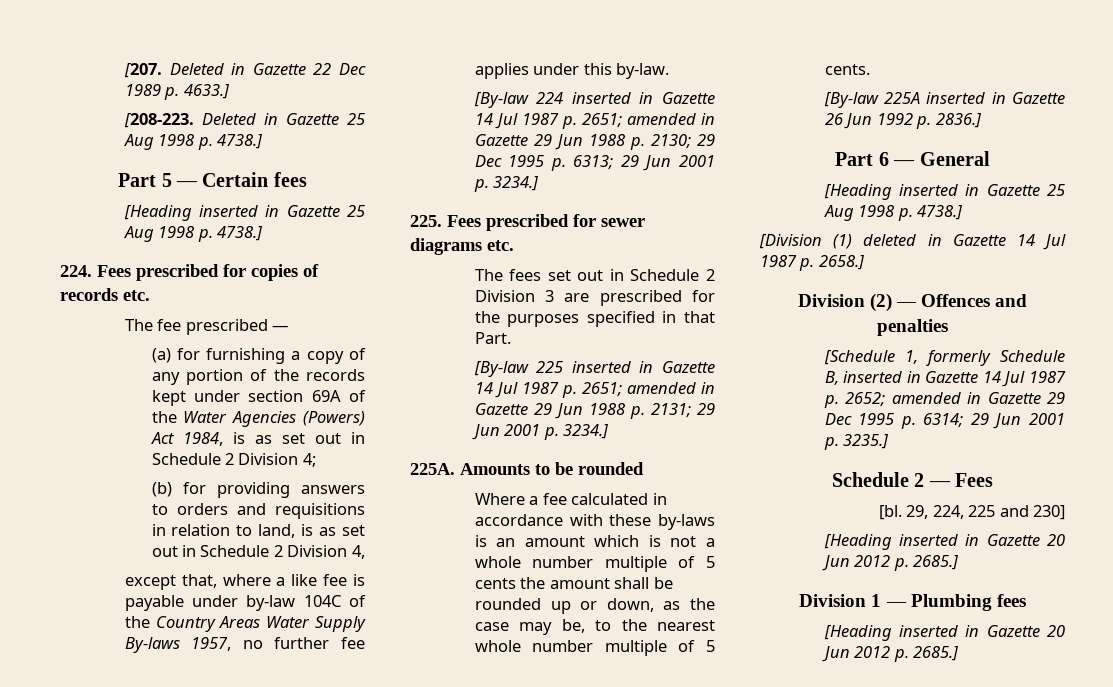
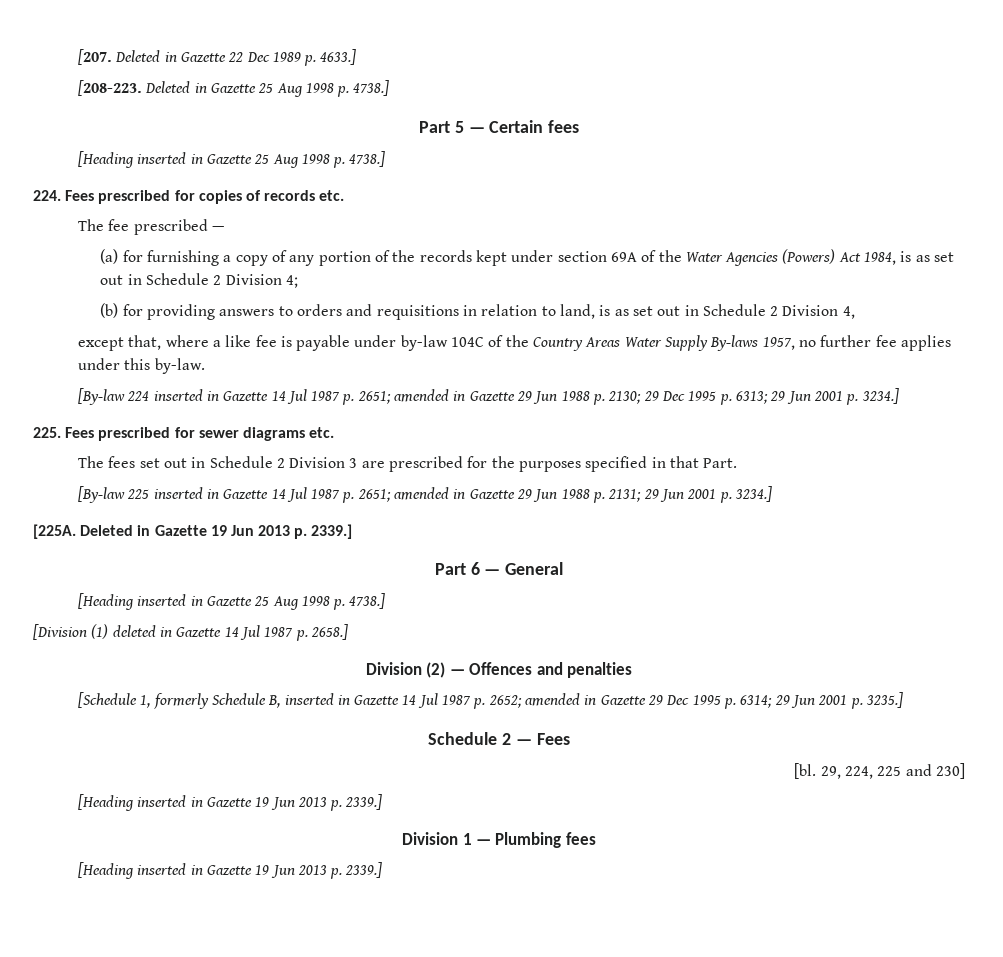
- 225A. Amounts to be rounded
- Where a fee calculated in accordance with these by-laws is an amount which is not a whole number multiple of 5 cents the amount shall be rounded up or down, as the case may be, to the nearest whole number multiple of 5 cents.
- [By-law 225A inserted in Gazette 26 Jun 1992 p. 2836.]
+ [225A. Deleted in Gazette 19 Jun 2013 p. 2339.]
  29, 224, 225 and 230]
- [Heading inserted in Gazette 20 Jun 2012 p. 2685.]
+ [Heading inserted in Gazette 19 Jun 2013 p. 2339.]
  Division 1 — Plumbing fees
- [Heading inserted in Gazette 20 Jun 2012 p. 2685.]
+ [Heading inserted in Gazette 19 Jun 2013 p. 2339.]

